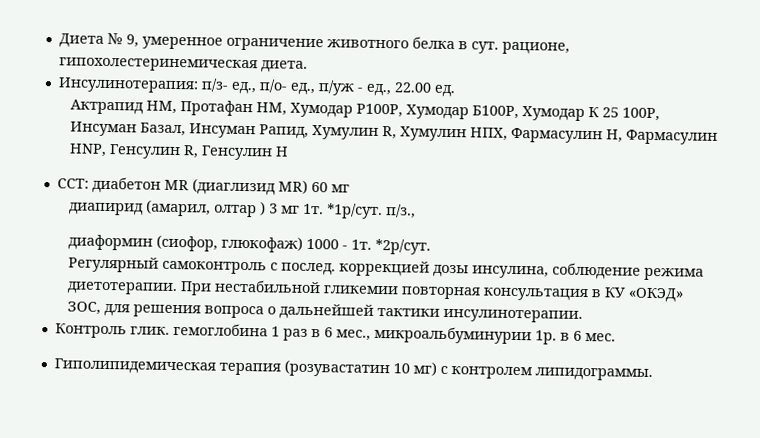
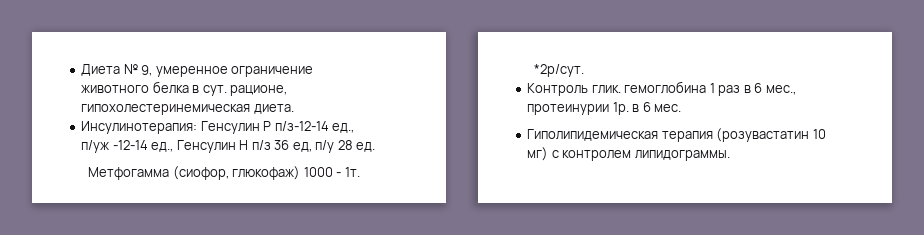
- Инсулинотерапия: п/з- ед., п/о- ед., п/уж - ед., 22.00 ед.
- Актрапид НМ, Протафан НМ, Хумодар Р100Р, Хумодар Б100Р, Хумодар К 25 100Р, Инсуман Базал, Инсуман Рапид, Хумулин R, Хумулин НПХ, Фармасулин Н, Фармасулин НNР, Генсулин R, Генсулин Н
- ССТ: диабетон МR (диаглизид МR) 60 мг
- диапирид (амарил, олтар ) 3 мг 1т. *1р/сут. п/з.,
- диаформин (сиофор, глюкофаж) 1000 - 1т.
+ Инсулинотерапия: Генсулин Р п/з-12-14 ед., п/уж -12-14 ед., Генсулин Н п/з 36 ед, п/у 28 ед.
+ Метфогамма (сиофор, глюкофаж) 1000 - 1т.
- Регулярный самоконтроль с послед. коррекцией дозы инсулина, соблюдение режима диетотерапии. При нестабильной гликемии повторная консультация в КУ «ОКЭД» ЗОС, для решения вопроса о дальнейшей тактики инсулинотерапии.
- Контроль глик. гемоглобина 1 раз в 6 мес., микроальбуминурии 1р. в 6 мес.
+ Контроль глик. гемоглобина 1 раз в 6 мес., протеинурии 1р. в 6 мес.

